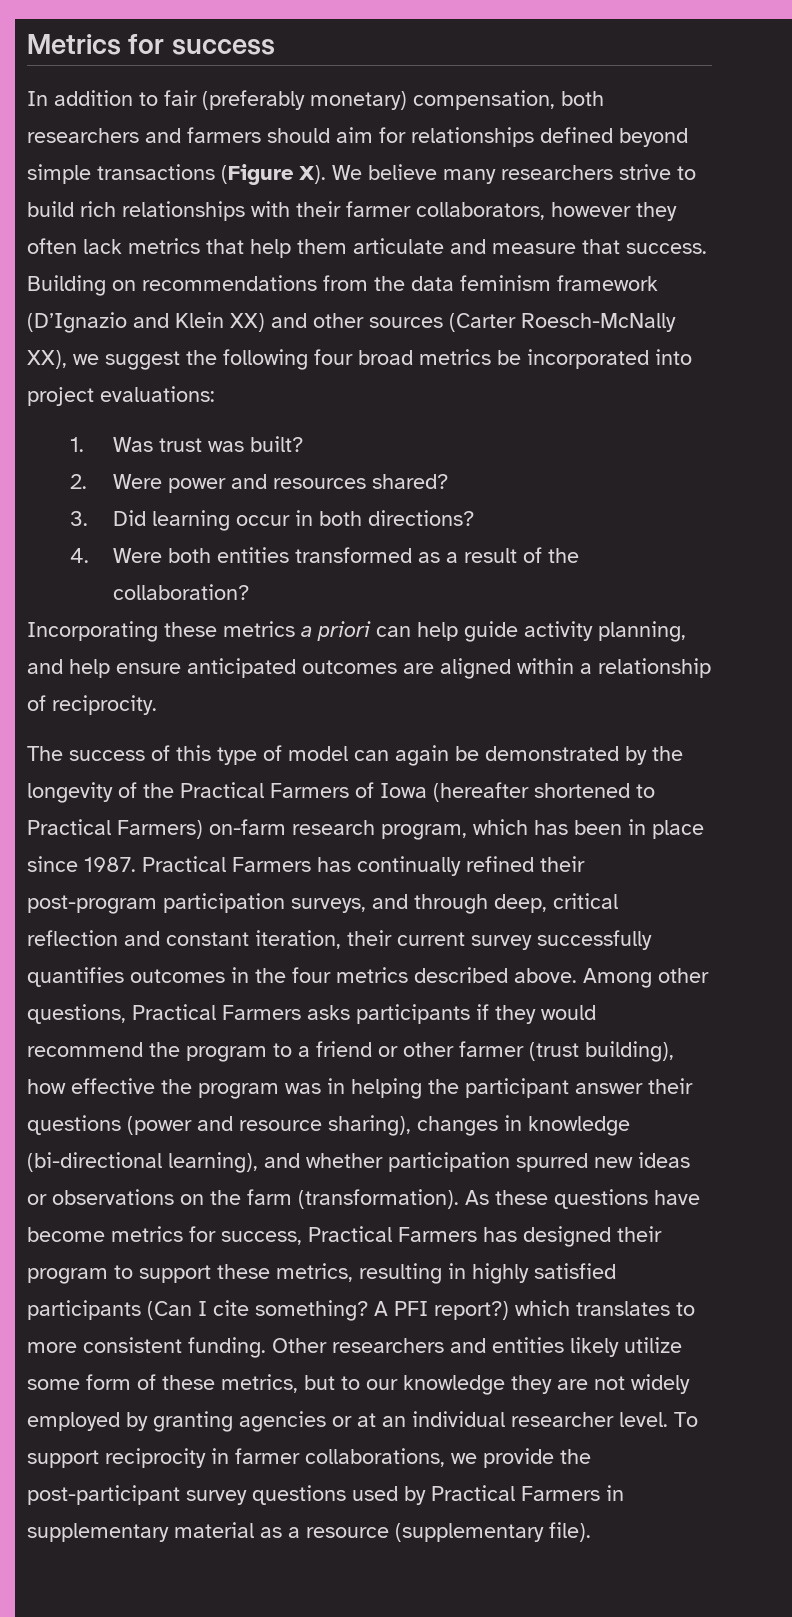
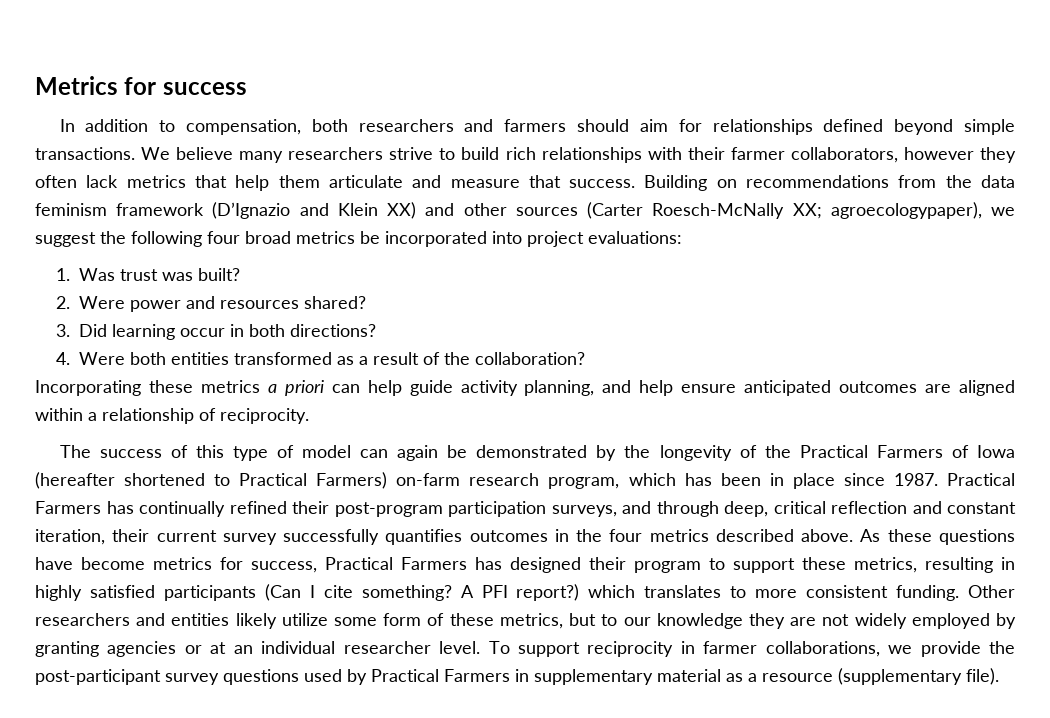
- In addition to fair (preferably monetary) compensation, both researchers and farmers should aim for relationships defined beyond simple transactions (Figure X). We believe many researchers strive to build rich relationships with their farmer collaborators, however they often lack metrics that help them articulate and measure that success.
+ In addition to compensation, both researchers and farmers should aim for relationships defined beyond simple transactions. We believe many researchers strive to build rich relationships with their farmer collaborators, however they often lack metrics that help them articulate and measure that success.
- Building on recommendations from the data feminism framework (D’Ignazio and Klein XX) and other sources (Carter Roesch-McNally XX), we suggest the following four broad metrics be incorporated into project evaluations:
+ Building on recommendations from the data feminism framework (D’Ignazio and Klein XX) and other sources (Carter Roesch-McNally XX; agroecologypaper), we suggest the following four broad metrics be incorporated into project evaluations:
- Among other questions, Practical Farmers asks participants if they would recommend the program to a friend or other farmer (trust building), how effective the program was in helping the participant answer their questions (power and resource sharing), changes in knowledge (bi-directional learning), and whether participation spurred new ideas or observations on the farm (transformation).

